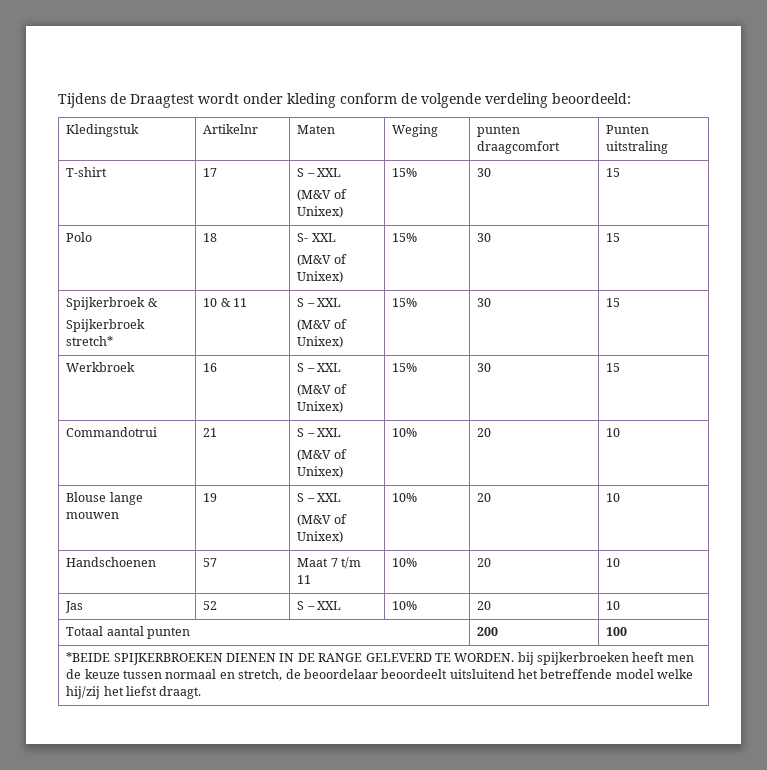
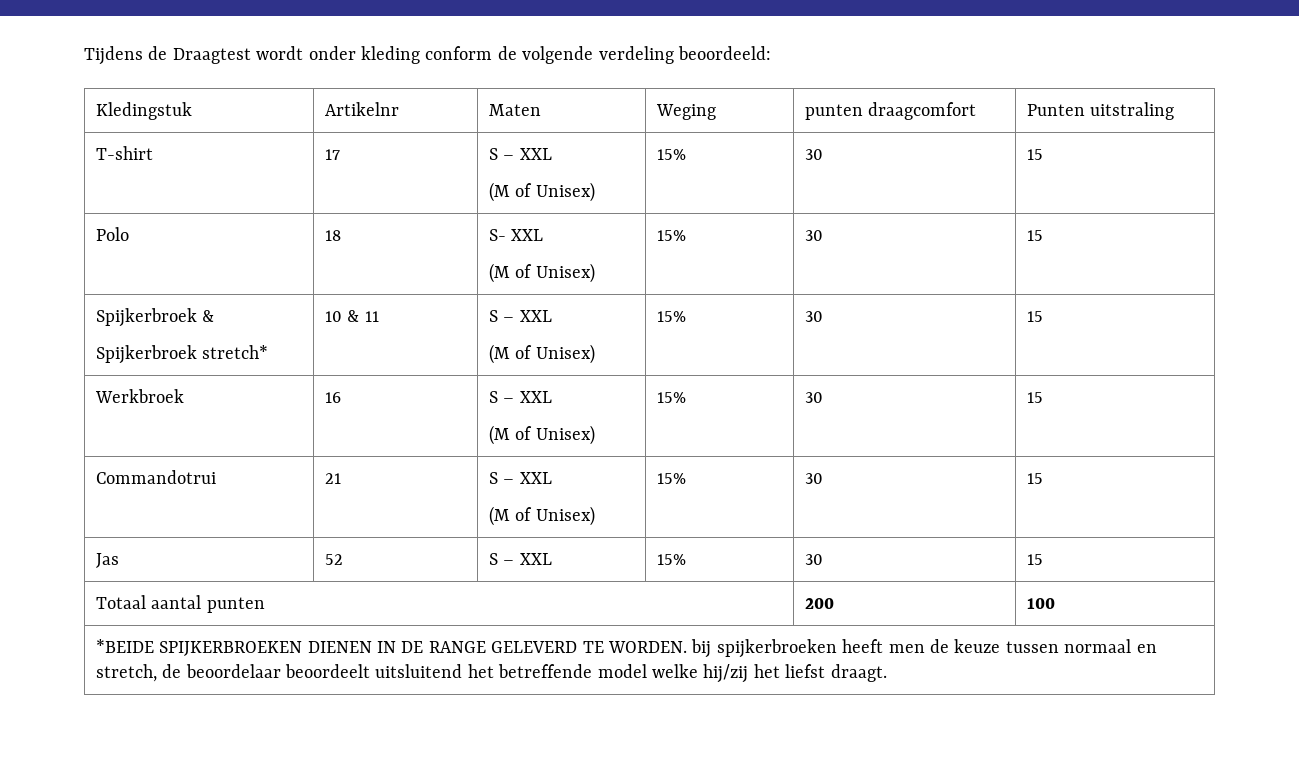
  T-shirt | 17 | S – XXL
- (M&V of Unixex) | 15% | 30 | 15
+ (M of Unisex) | 15% | 30 | 15
  Polo | 18 | S- XXL
- (M&V of Unixex) | 15% | 30 | 15
+ (M of Unisex) | 15% | 30 | 15
  Spijkerbroek &
  Spijkerbroek stretch* | 10 & 11 | S – XXL
- (M&V of Unixex) | 15% | 30 | 15
+ (M of Unisex) | 15% | 30 | 15
  Werkbroek | 16 | S – XXL
- (M&V of Unixex) | 15% | 30 | 15
+ (M of Unisex) | 15% | 30 | 15
  Commandotrui | 21 | S – XXL
- (M&V of Unixex) | 10% | 20 | 10
- Blouse lange mouwen | 19 | S – XXL
- (M&V of Unixex) | 10% | 20 | 10
- Handschoenen | 57 | Maat 7 t/m 11 | 10% | 20 | 10
+ (M of Unisex) | 15% | 30 | 15
- Jas | 52 | S – XXL | 10% | 20 | 10
+ Jas | 52 | S – XXL | 15% | 30 | 15

